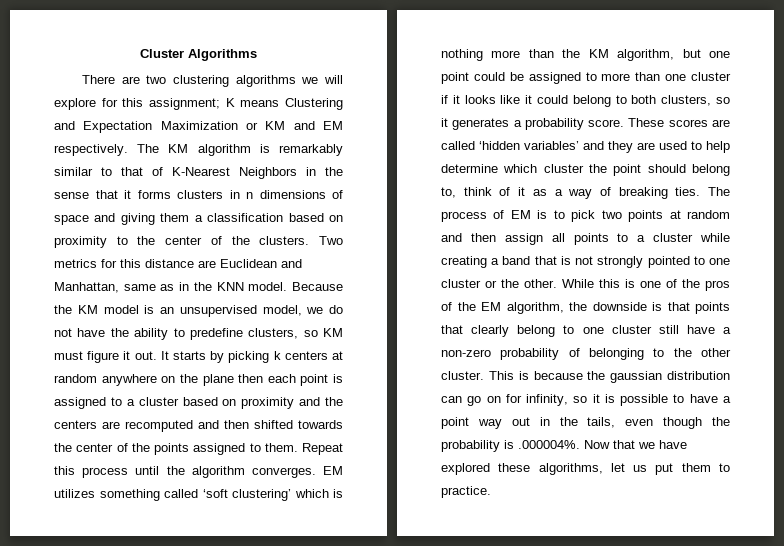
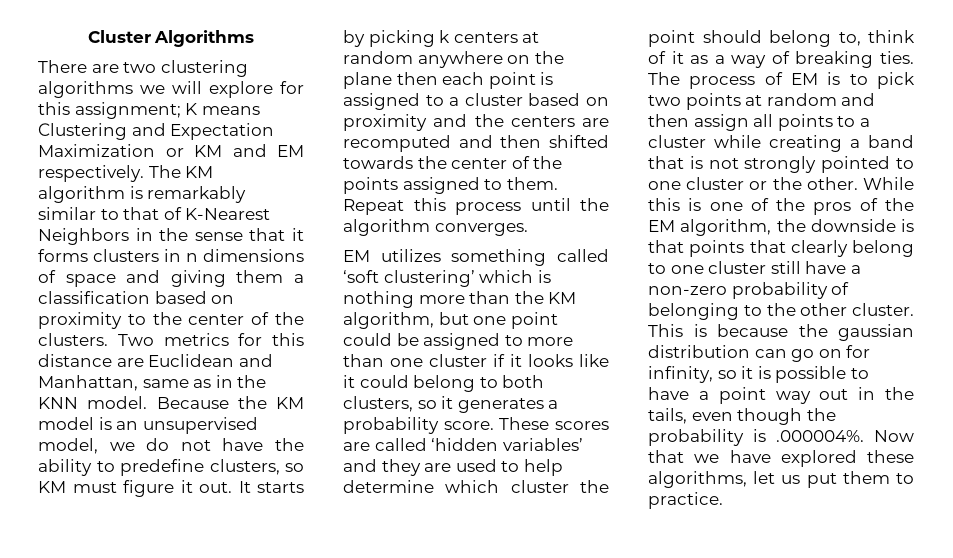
- Repeat this process until the algorithm converges. EM utilizes something called ‘soft clustering’ which is nothing more than the KM algorithm, but one point could be assigned to more than one cluster if it looks like it could belong to both clusters, so it generates a probability score.
+ Repeat this process until the algorithm converges.
+ EM utilizes something called ‘soft clustering’ which is nothing more than the KM algorithm, but one point could be assigned to more than one cluster if it looks like it could belong to both clusters, so it generates a probability score.

